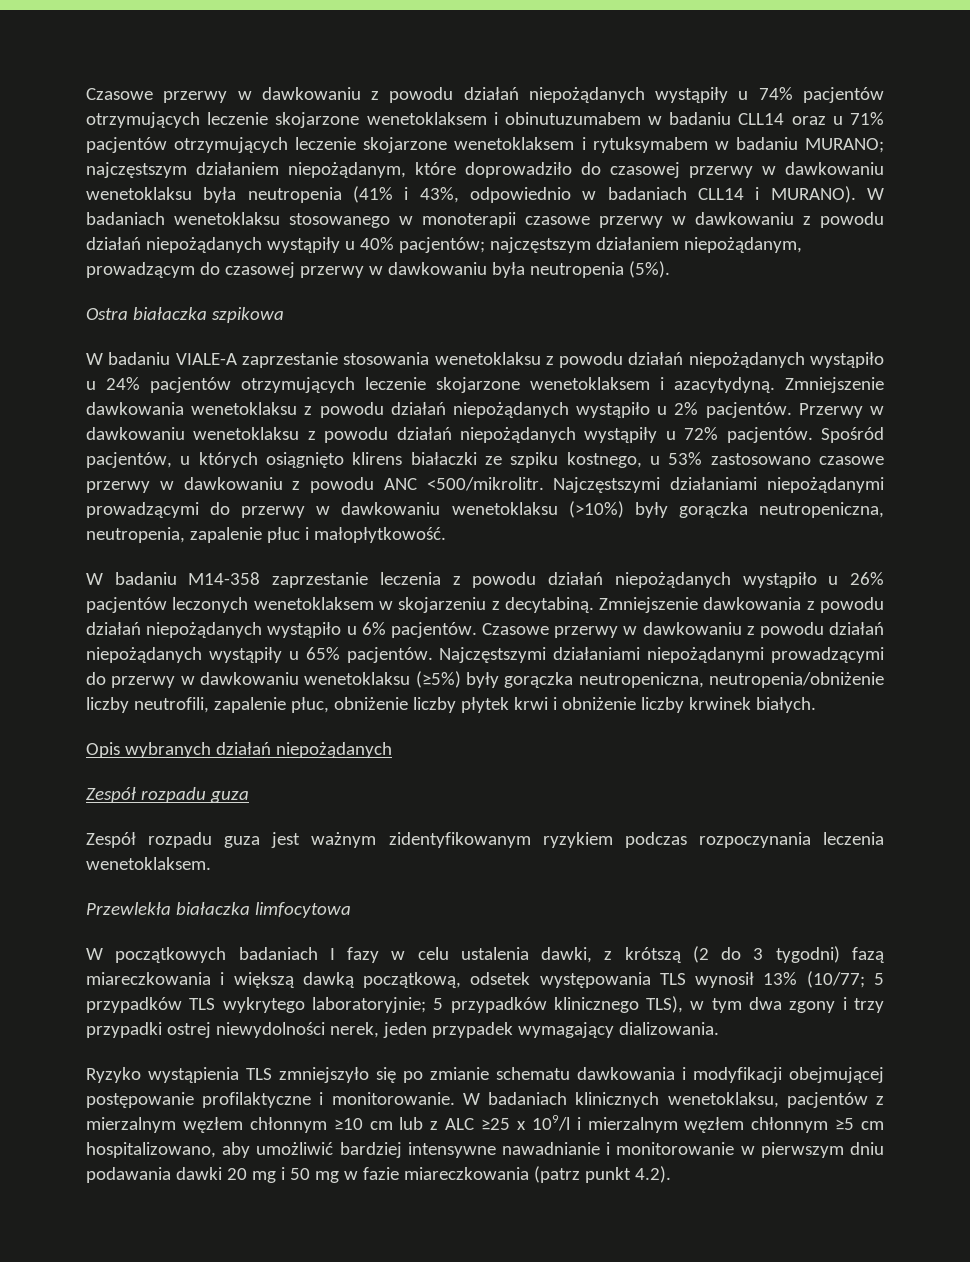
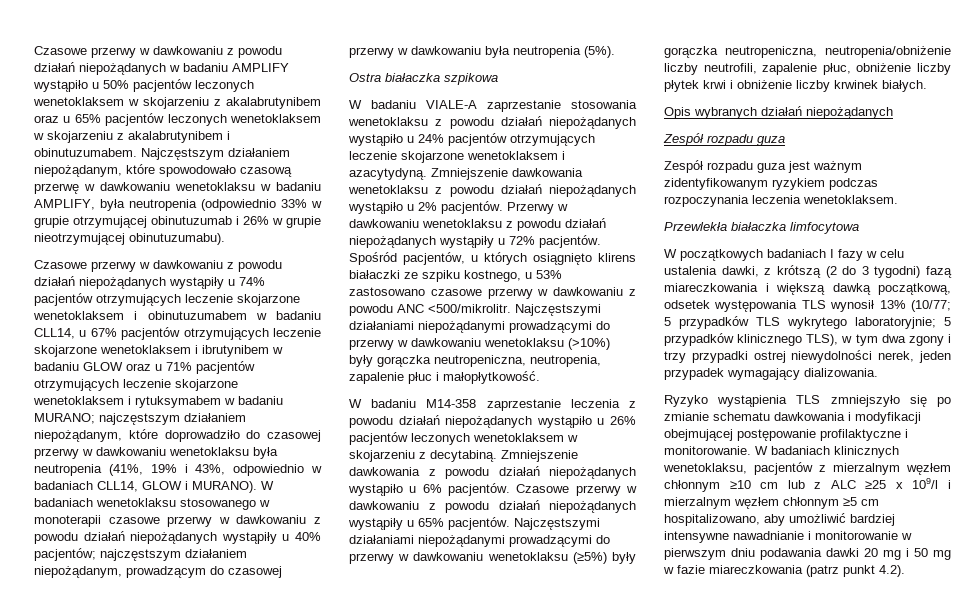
- Czasowe przerwy w dawkowaniu z powodu działań niepożądanych wystąpiły u 74% pacjentów otrzymujących leczenie skojarzone wenetoklaksem i obinutuzumabem w badaniu CLL14 oraz u 71% pacjentów otrzymujących leczenie skojarzone wenetoklaksem i rytuksymabem w badaniu MURANO; najczęstszym działaniem niepożądanym, które doprowadziło do czasowej przerwy w dawkowaniu wenetoklaksu była neutropenia (41% i 43%, odpowiednio w badaniach CLL14 i MURANO).
+ Czasowe przerwy w dawkowaniu z powodu działań niepożądanych w badaniu AMPLIFY wystąpiło u 50% pacjentów leczonych wenetoklaksem w skojarzeniu z akalabrutynibem oraz u 65% pacjentów leczonych wenetoklaksem w skojarzeniu z akalabrutynibem i obinutuzumabem. Najczęstszym działaniem niepożądanym, które spowodowało czasową przerwę w dawkowaniu wenetoklaksu w badaniu AMPLIFY, była neutropenia (odpowiednio 33% w grupie otrzymującej obinutuzumab i 26% w grupie nieotrzymującej obinutuzumabu).
+ Czasowe przerwy w dawkowaniu z powodu działań niepożądanych wystąpiły u 74% pacjentów otrzymujących leczenie skojarzone wenetoklaksem i obinutuzumabem w badaniu CLL14, u 67% pacjentów otrzymujących leczenie skojarzone wenetoklaksem i ibrutynibem w badaniu GLOW oraz u 71% pacjentów otrzymujących leczenie skojarzone wenetoklaksem i rytuksymabem w badaniu MURANO; najczęstszym działaniem niepożądanym, które doprowadziło do czasowej przerwy w dawkowaniu wenetoklaksu była neutropenia (41%, 19% i 43%, odpowiednio w badaniach CLL14, GLOW i MURANO).

